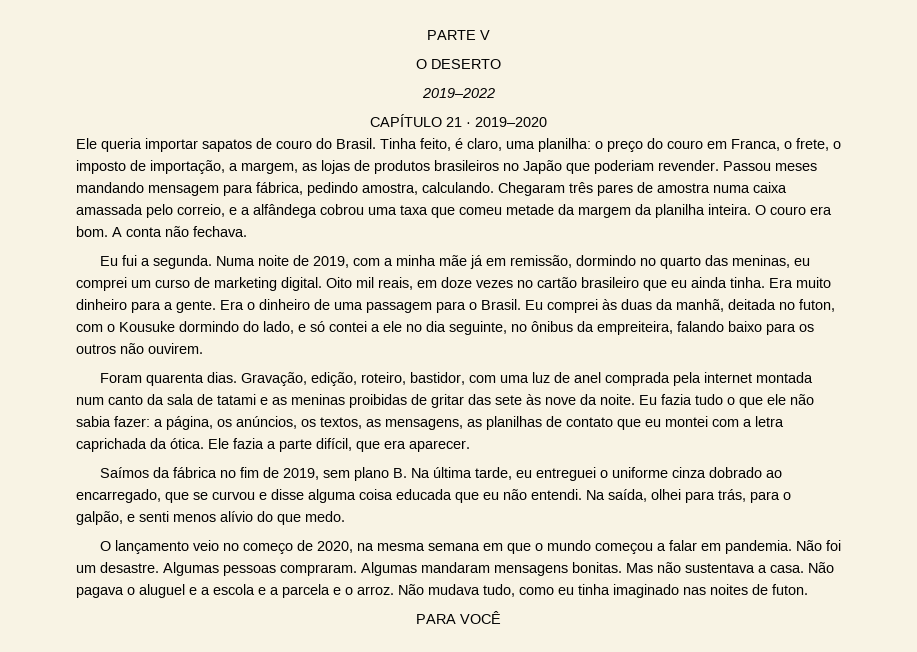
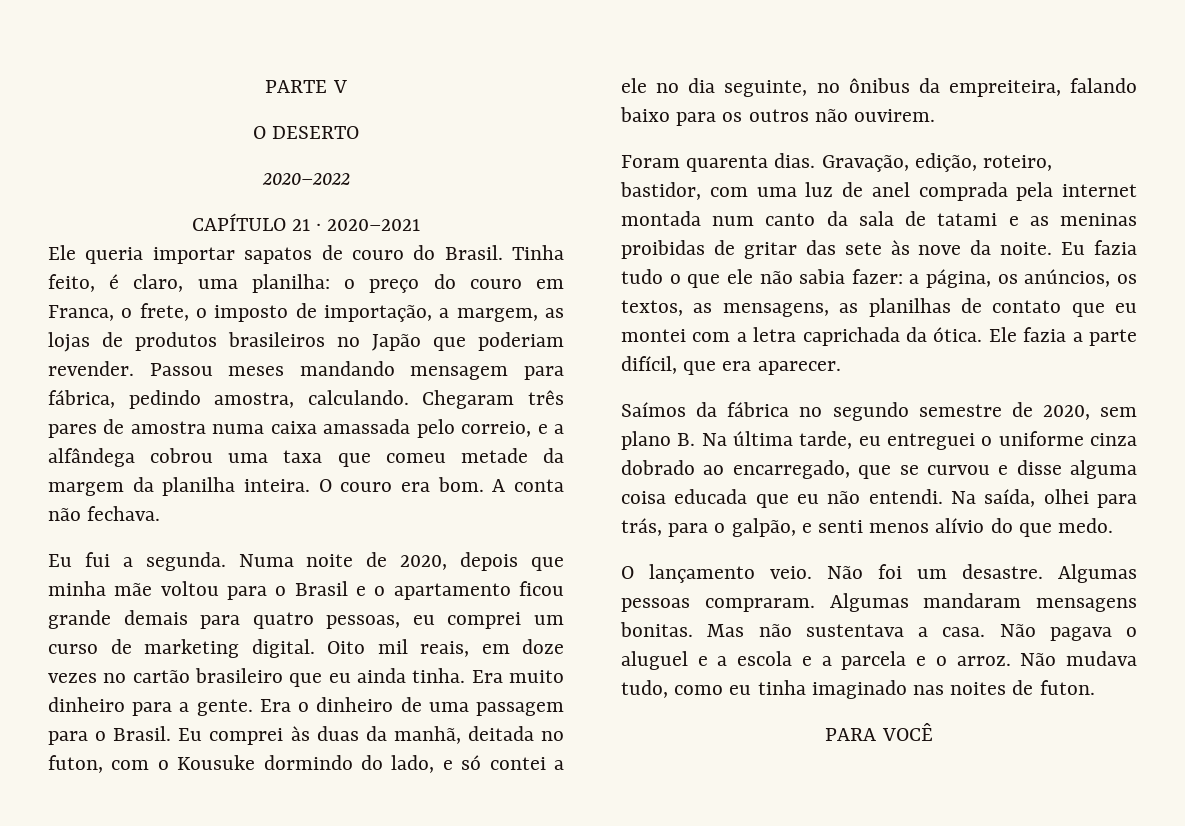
- 2019–2022
+ 2020–2022
- CAPÍTULO 21 · 2019–2020
+ CAPÍTULO 21 · 2020–2021
- Numa noite de 2019, com a minha mãe já em remissão, dormindo no quarto das meninas, eu comprei um curso de marketing digital.
+ Numa noite de 2020, depois que minha mãe voltou para o Brasil e o apartamento ficou grande demais para quatro pessoas, eu comprei um curso de marketing digital.
- Saímos da fábrica no fim de 2019, sem plano B. Na última tarde, eu entreguei o uniforme cinza dobrado ao encarregado, que se curvou e disse alguma coisa educada que eu não entendi.
+ Saímos da fábrica no segundo semestre de 2020, sem plano B. Na última tarde, eu entreguei o uniforme cinza dobrado ao encarregado, que se curvou e disse alguma coisa educada que eu não entendi.
- O lançamento veio no começo de 2020, na mesma semana em que o mundo começou a falar em pandemia.
+ O lançamento veio.

